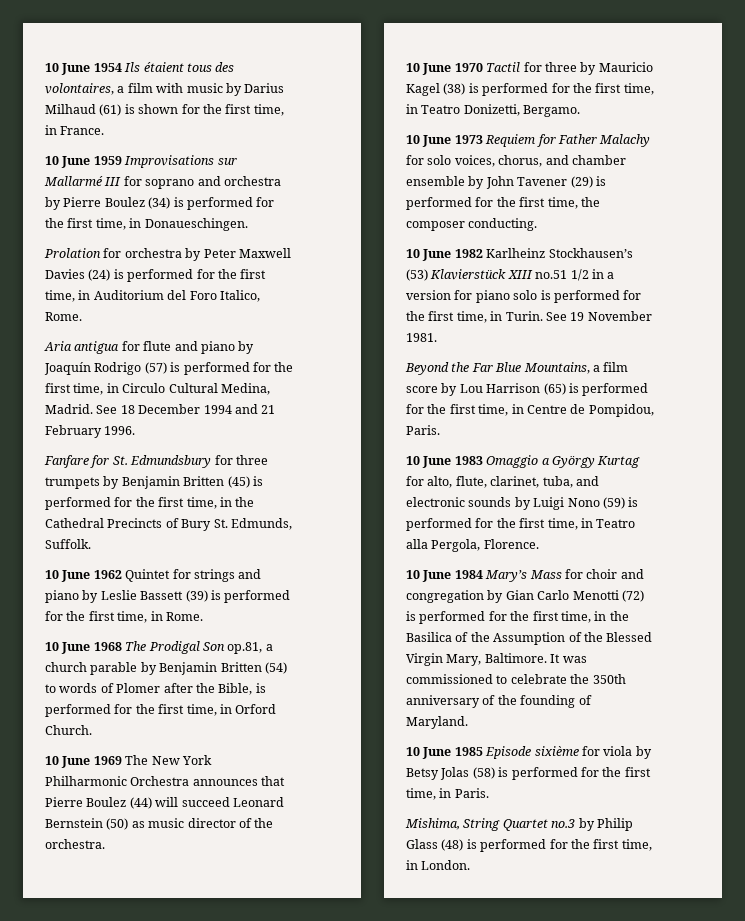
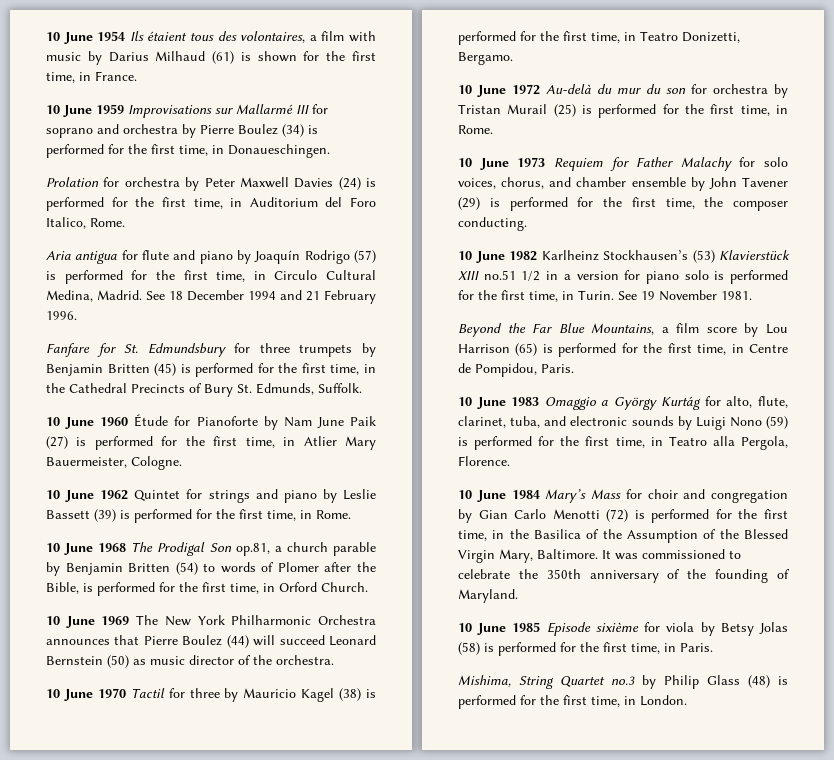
+ 10 June 1960 Étude for Pianoforte by Nam June Paik (27) is performed for the first time, in Atlier Mary Bauermeister, Cologne.
+ 10 June 1972 Au-delà du mur du son for orchestra by Tristan Murail (25) is performed for the first time, in Rome.
- 10 June 1983 Omaggio a György Kurtag for alto, flute, clarinet, tuba, and electronic sounds by Luigi Nono (59) is performed for the first time, in Teatro alla Pergola, Florence.
+ 10 June 1983 Omaggio a György Kurtág for alto, flute, clarinet, tuba, and electronic sounds by Luigi Nono (59) is performed for the first time, in Teatro alla Pergola, Florence.

